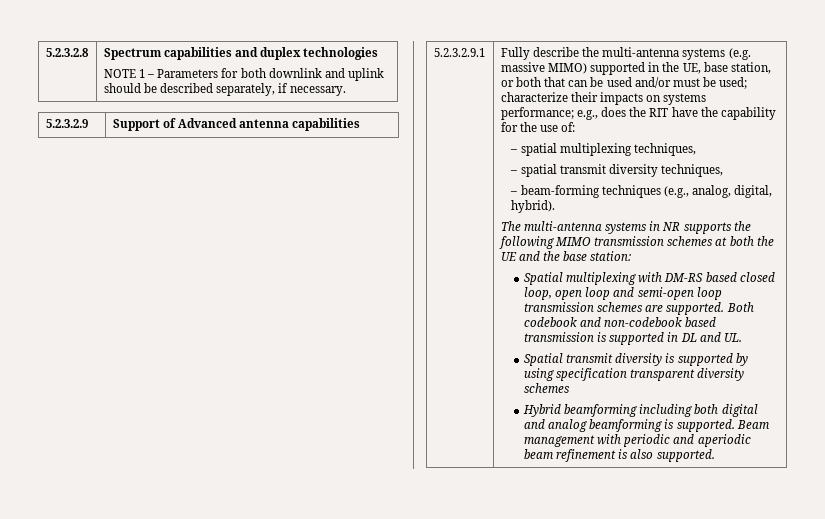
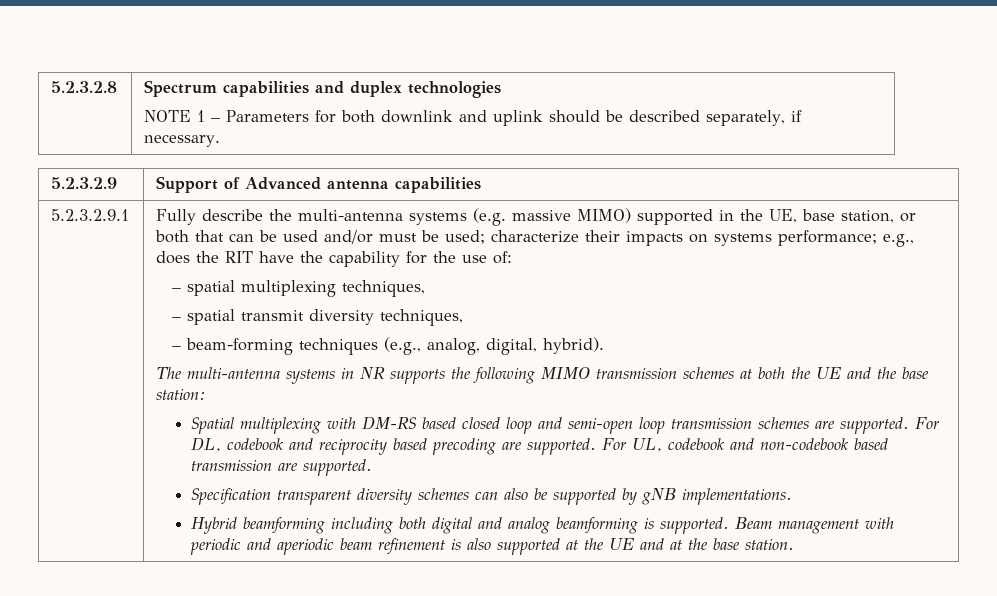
- Spatial multiplexing with DM-RS based closed loop, open loop and semi-open loop transmission schemes are supported.
+ Spatial multiplexing with DM-RS based closed loop and semi-open loop transmission schemes are supported.
- Both codebook and non-codebook based transmission is supported in DL and UL.
- Spatial transmit diversity is supported by using specification transparent diversity schemes
+ For DL, codebook and reciprocity based precoding are supported. For UL, codebook and non-codebook based transmission are supported.
+ Specification transparent diversity schemes can also be supported by gNB implementations.
- Beam management with periodic and aperiodic beam refinement is also supported.
+ Beam management with periodic and aperiodic beam refinement is also supported at the UE and at the base station.

